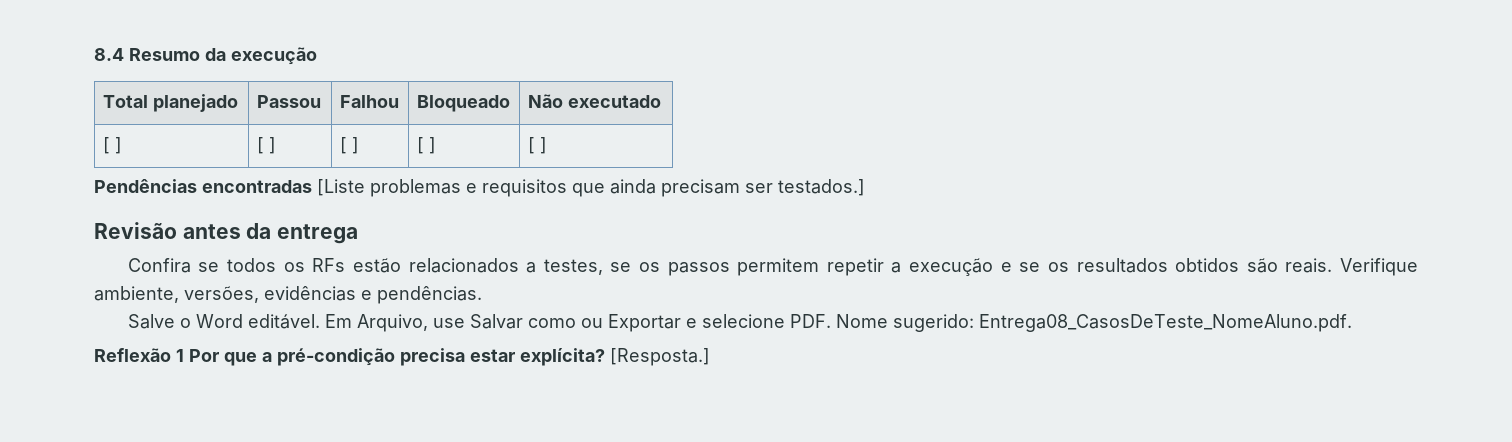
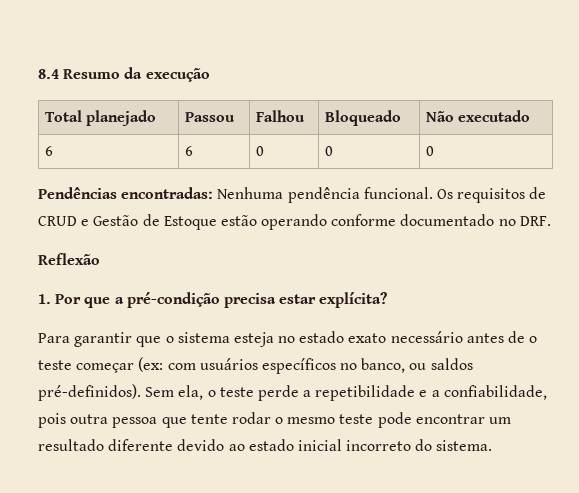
- [ ] | [ ] | [ ] | [ ] | [ ]
- Pendências encontradas [Liste problemas e requisitos que ainda precisam ser testados.]
- Revisão antes da entrega
- Confira se todos os RFs estão relacionados a testes, se os passos permitem repetir a execução e se os resultados obtidos são reais. Verifique ambiente, versões, evidências e pendências.
- Salve o Word editável. Em Arquivo, use Salvar como ou Exportar e selecione PDF. Nome sugerido: Entrega08_CasosDeTeste_NomeAluno.pdf.
+ 6 | 6 | 0 | 0 | 0
+ Pendências encontradas: Nenhuma pendência funcional. Os requisitos de CRUD e Gestão de Estoque estão operando conforme documentado no DRF.
- Reflexão 1 Por que a pré-condição precisa estar explícita? [Resposta.]
+ Reflexão
+ 1. Por que a pré-condição precisa estar explícita?
+ Para garantir que o sistema esteja no estado exato necessário antes de o teste começar (ex: com usuários específicos no banco, ou saldos pré-definidos). Sem ela, o teste perde a repetibilidade e a confiabilidade, pois outra pessoa que tente rodar o mesmo teste pode encontrar um resultado diferente devido ao estado inicial incorreto do sistema.

